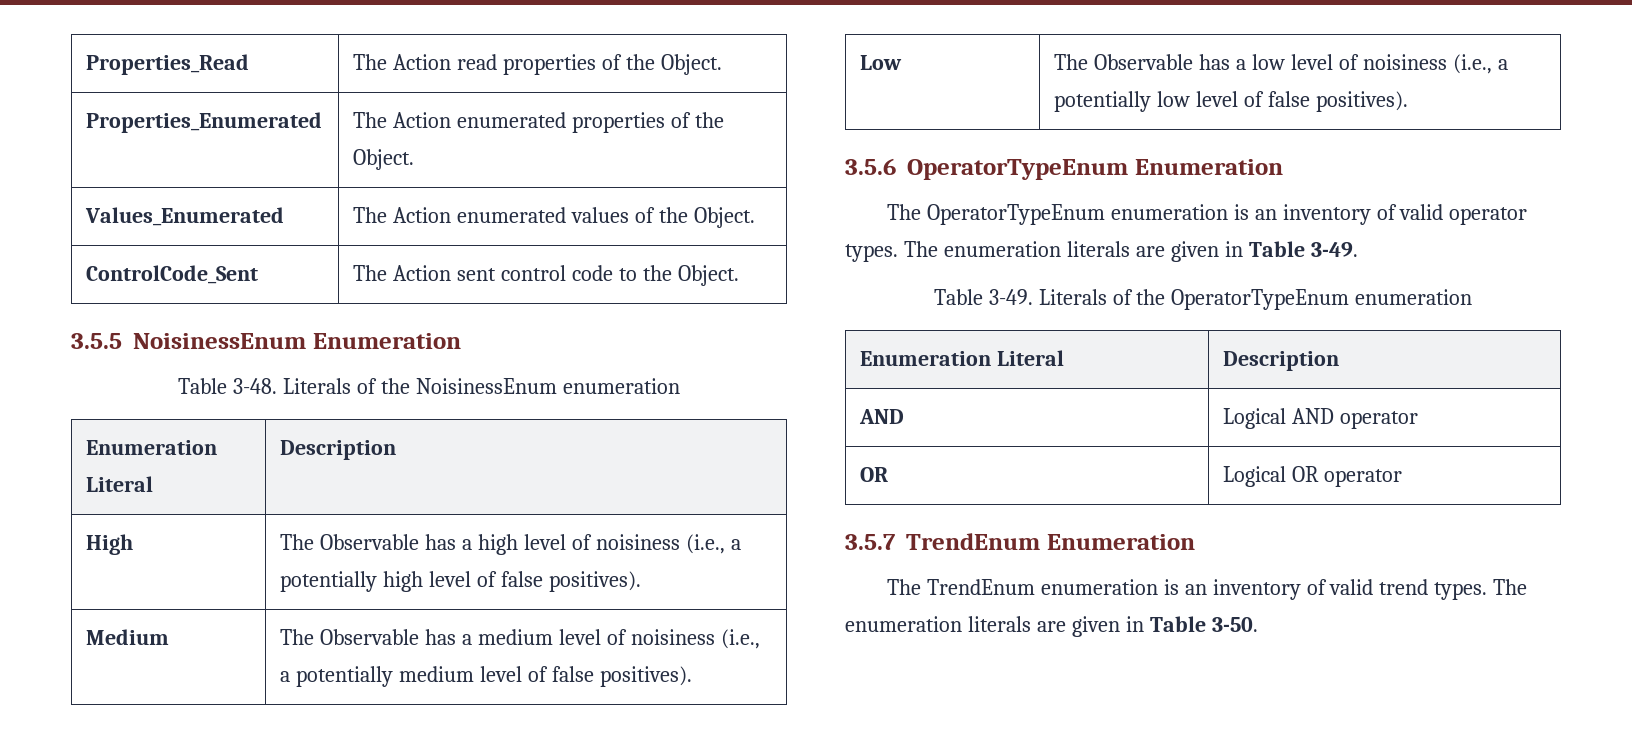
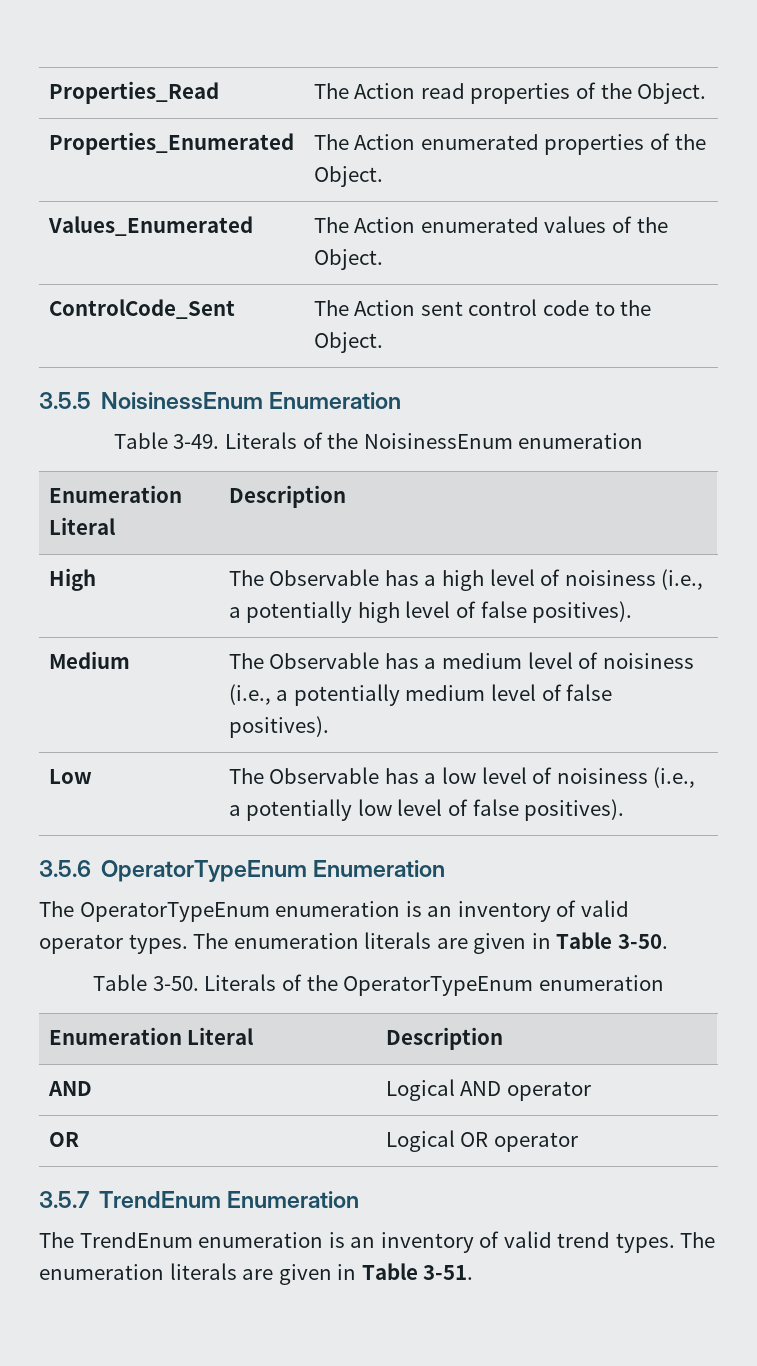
- Table 3-48.
+ Table 3-49.
- The enumeration literals are given in Table 3-49.
- Table 3-49.
+ The enumeration literals are given in Table 3-50.
+ Table 3-50.
- The enumeration literals are given in Table 3-50.
+ The enumeration literals are given in Table 3-51.

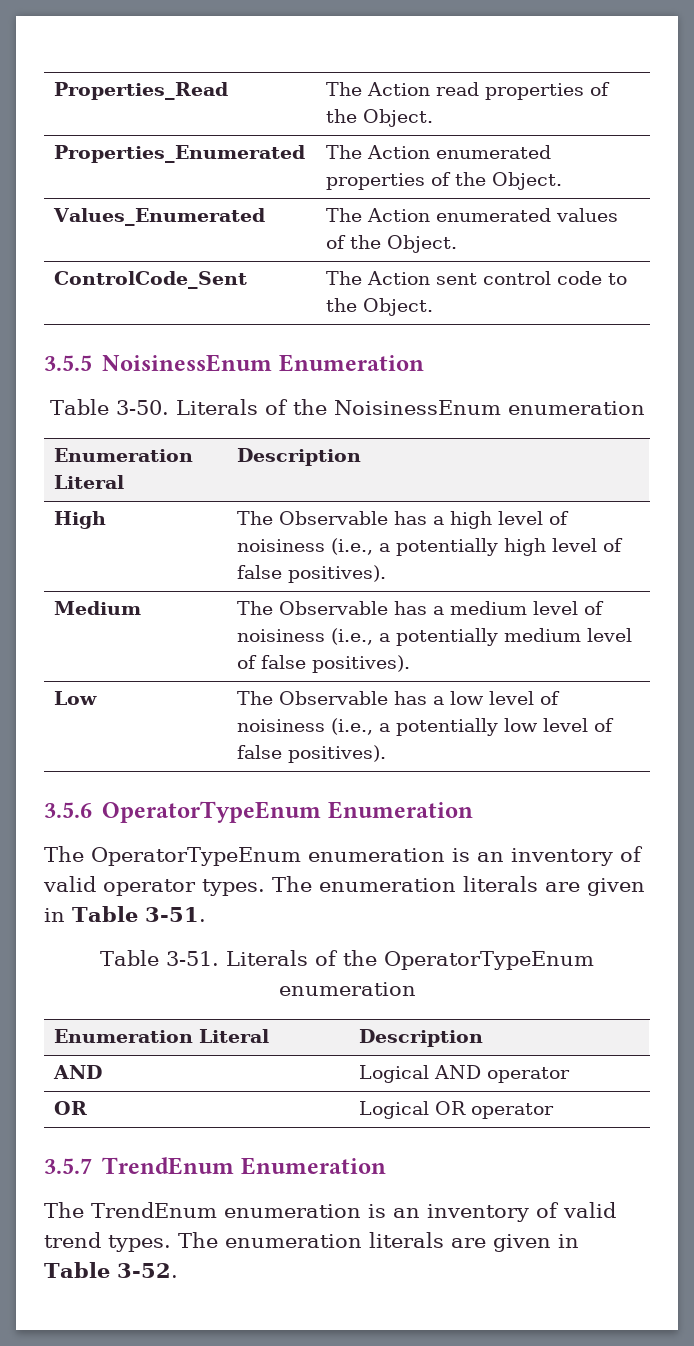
- Table 3-49.
+ Table 3-50.
- The enumeration literals are given in Table 3-50.
- Table 3-50.
+ The enumeration literals are given in Table 3-51.
+ Table 3-51.
- The enumeration literals are given in Table 3-51.
+ The enumeration literals are given in Table 3-52.

